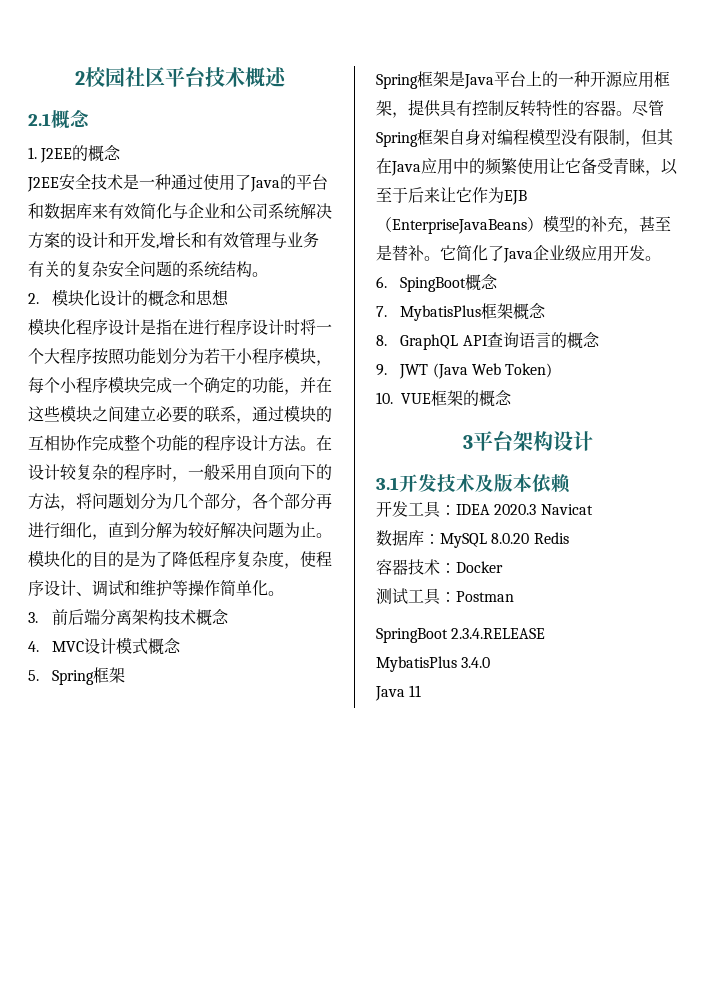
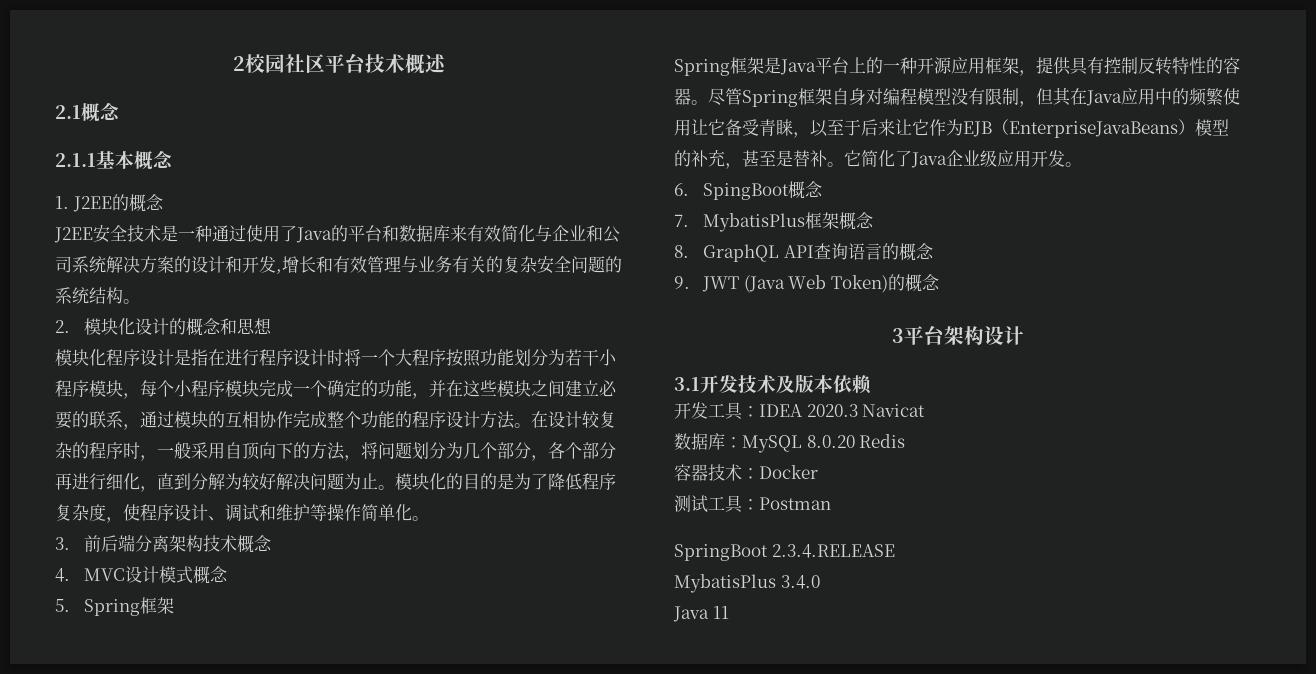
+ 2.1.1基本概念
- 9. JWT (Java Web Token)
- 10. VUE框架的概念
+ 9. JWT (Java Web Token)的概念

